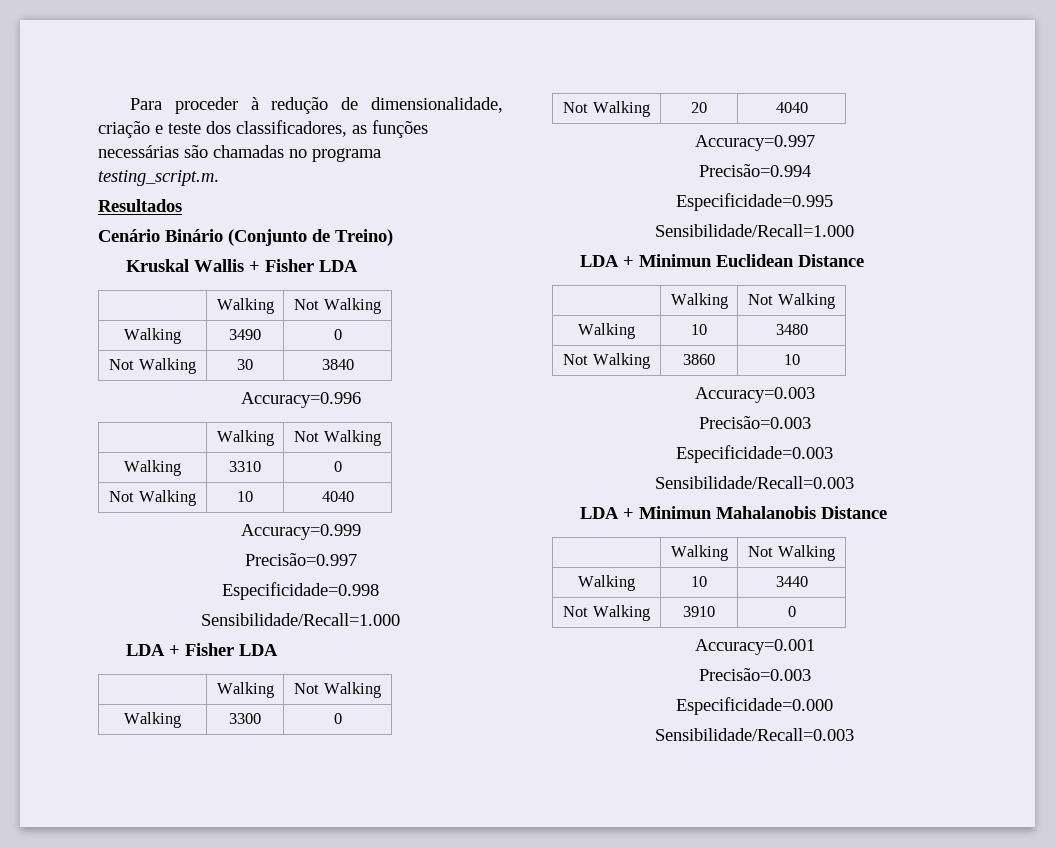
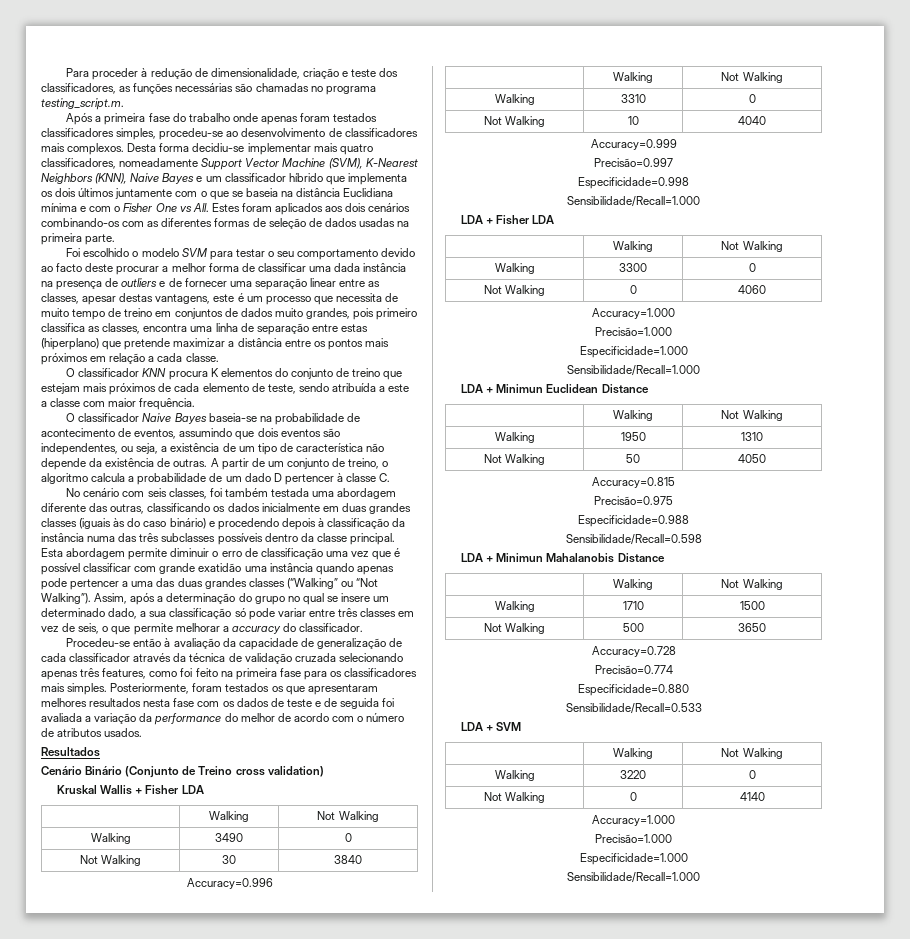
+ Após a primeira fase do trabalho onde apenas foram testados classificadores simples, procedeu-se ao desenvolvimento de classificadores mais complexos. Desta forma decidiu-se implementar mais quatro classificadores, nomeadamente Support Vector Machine (SVM), K-Nearest Neighbors (KNN), Naive Bayes e um classificador híbrido que implementa os dois últimos juntamente com o que se baseia na distância Euclidiana mínima e com o Fisher One vs All. Estes foram aplicados aos dois cenários combinando-os com as diferentes formas de seleção de dados usadas na primeira parte.
+ Foi escolhido o modelo SVM para testar o seu comportamento devido ao facto deste procurar a melhor forma de classificar uma dada instância na presença de outliers e de fornecer uma separação linear entre as classes, apesar destas vantagens, este é um processo que necessita de muito tempo de treino em conjuntos de dados muito grandes, pois primeiro classifica as classes, encontra uma linha de separação entre estas (hiperplano) que pretende maximizar a distância entre os pontos mais próximos em relação a cada classe.
+ O classificador KNN procura K elementos do conjunto de treino que estejam mais próximos de cada elemento de teste, sendo atribuída a este a classe com maior frequência.
+ O classificador Naive Bayes baseia-se na probabilidade de acontecimento de eventos, assumindo que dois eventos são independentes, ou seja, a existência de um tipo de característica não depende da existência de outras. A partir de um conjunto de treino, o algoritmo calcula a probabilidade de um dado D pertencer à classe C.
+ No cenário com seis classes, foi também testada uma abordagem diferente das outras, classificando os dados inicialmente em duas grandes classes (iguais às do caso binário) e procedendo depois à classificação da instância numa das três subclasses possíveis dentro da classe principal. Esta abordagem permite diminuir o erro de classificação uma vez que é possível classificar com grande exatidão uma instância quando apenas pode pertencer a uma das duas grandes classes (“Walking” ou “Not Walking”). Assim, após a determinação do grupo no qual se insere um determinado dado, a sua classificação só pode variar entre três classes em vez de seis, o que permite melhorar a accuracy do classificador.
+ Procedeu-se então à avaliação da capacidade de generalização de cada classificador através da técnica de validação cruzada selecionando apenas três features, como foi feito na primeira fase para os classificadores mais simples. Posteriormente, foram testados os que apresentaram melhores resultados nesta fase com os dados de teste e de seguida foi avaliada a variação da performance do melhor de acordo com o número de atributos usados.
- Cenário Binário (Conjunto de Treino)
+ Cenário Binário (Conjunto de Treino cross validation)
- Not Walking | 20 | 4040
- Accuracy=0.997
- Precisão=0.994
- Especificidade=0.995
+ Not Walking | 0 | 4060
+ Accuracy=1.000
+ Precisão=1.000
+ Especificidade=1.000
- Walking | 10 | 3480
- Not Walking | 3860 | 10
- Accuracy=0.003
- Precisão=0.003
- Especificidade=0.003
- Sensibilidade/Recall=0.003
+ Walking | 1950 | 1310
+ Not Walking | 50 | 4050
+ Accuracy=0.815
+ Precisão=0.975
+ Especificidade=0.988
+ Sensibilidade/Recall=0.598
- Walking | 10 | 3440
- Not Walking | 3910 | 0
- Accuracy=0.001
- Precisão=0.003
- Especificidade=0.000
- Sensibilidade/Recall=0.003
+ Walking | 1710 | 1500
+ Not Walking | 500 | 3650
+ Accuracy=0.728
+ Precisão=0.774
+ Especificidade=0.880
+ Sensibilidade/Recall=0.533
+ LDA + SVM
+ | Walking | Not Walking
+ Walking | 3220 | 0
+ Not Walking | 0 | 4140
+ Accuracy=1.000
+ Precisão=1.000
+ Especificidade=1.000
+ Sensibilidade/Recall=1.000

